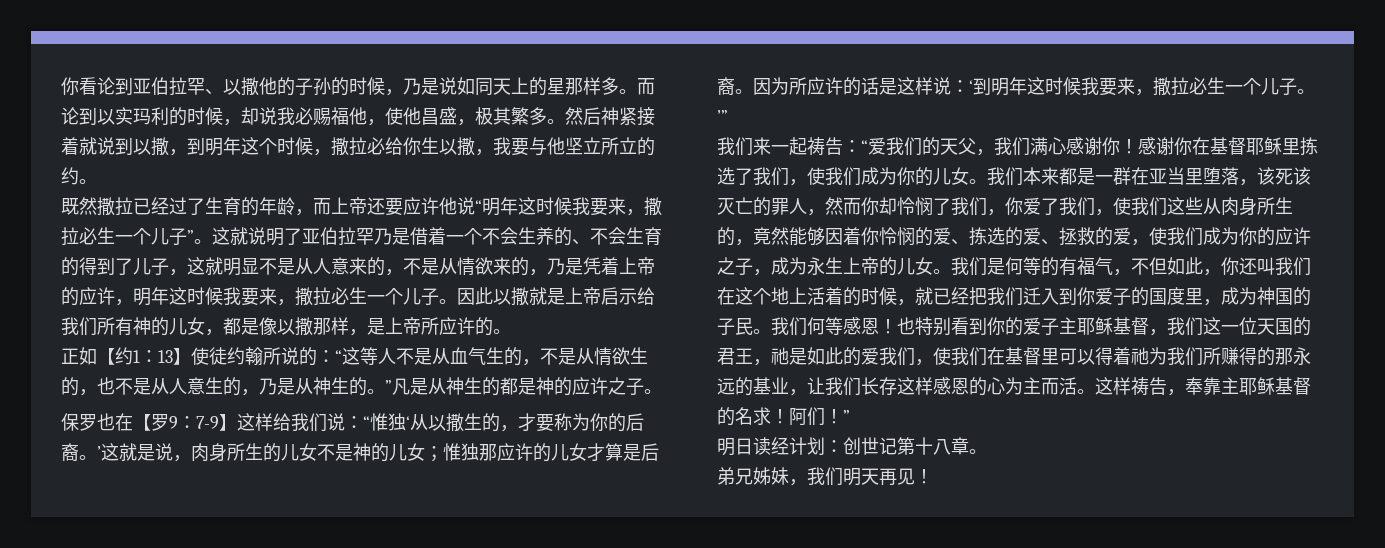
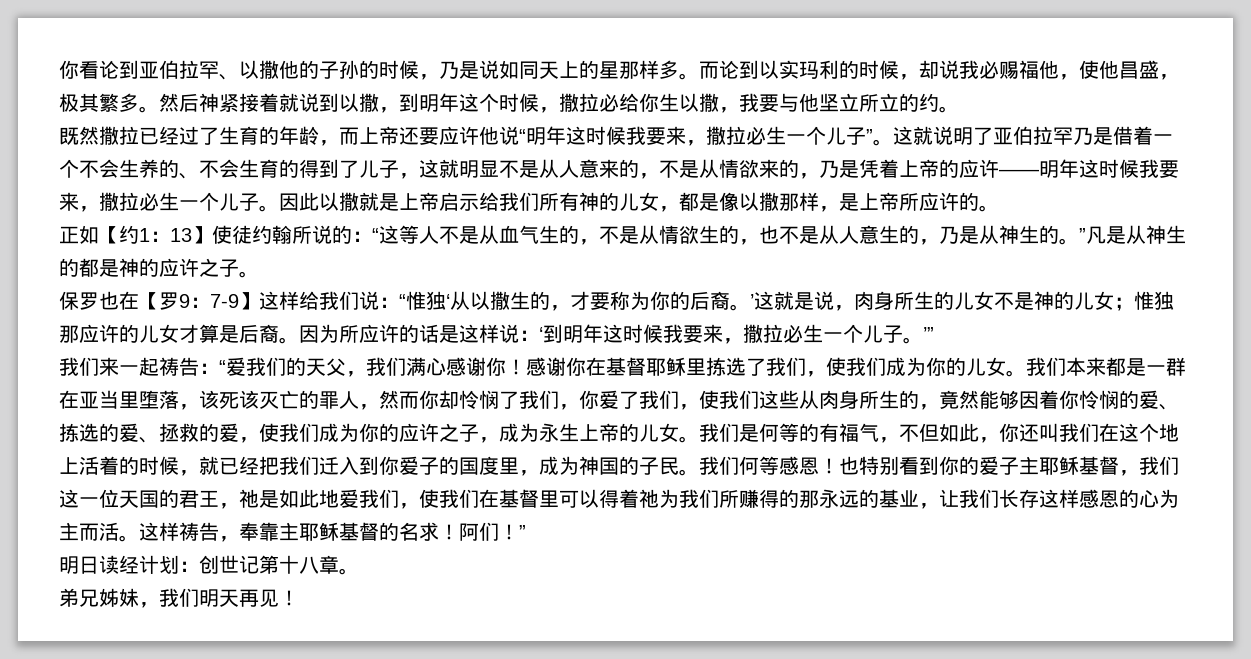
- 这就说明了亚伯拉罕乃是借着一个不会生养的、不会生育的得到了儿子，这就明显不是从人意来的，不是从情欲来的，乃是凭着上帝的应许，明年这时候我要来，撒拉必生一个儿子。
+ 这就说明了亚伯拉罕乃是借着一个不会生养的、不会生育的得到了儿子，这就明显不是从人意来的，不是从情欲来的，乃是凭着上帝的应许——明年这时候我要来，撒拉必生一个儿子。
- 也特别看到你的爱子主耶稣基督，我们这一位天国的君王，祂是如此的爱我们，使我们在基督里可以得着祂为我们所赚得的那永远的基业，让我们长存这样感恩的心为主而活。
+ 也特别看到你的爱子主耶稣基督，我们这一位天国的君王，祂是如此地爱我们，使我们在基督里可以得着祂为我们所赚得的那永远的基业，让我们长存这样感恩的心为主而活。

